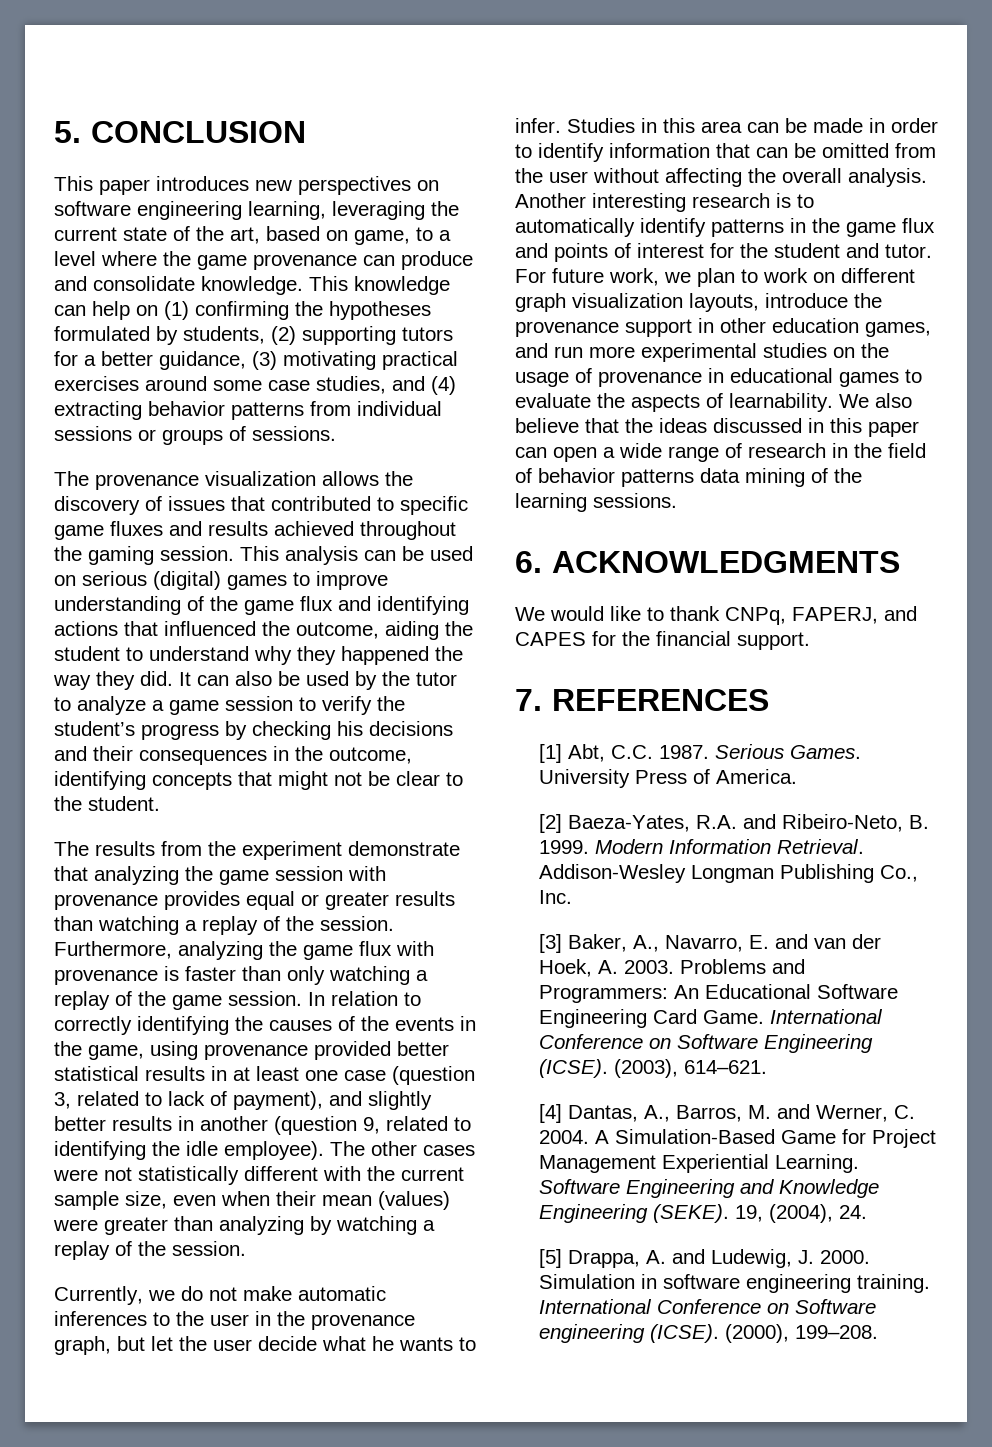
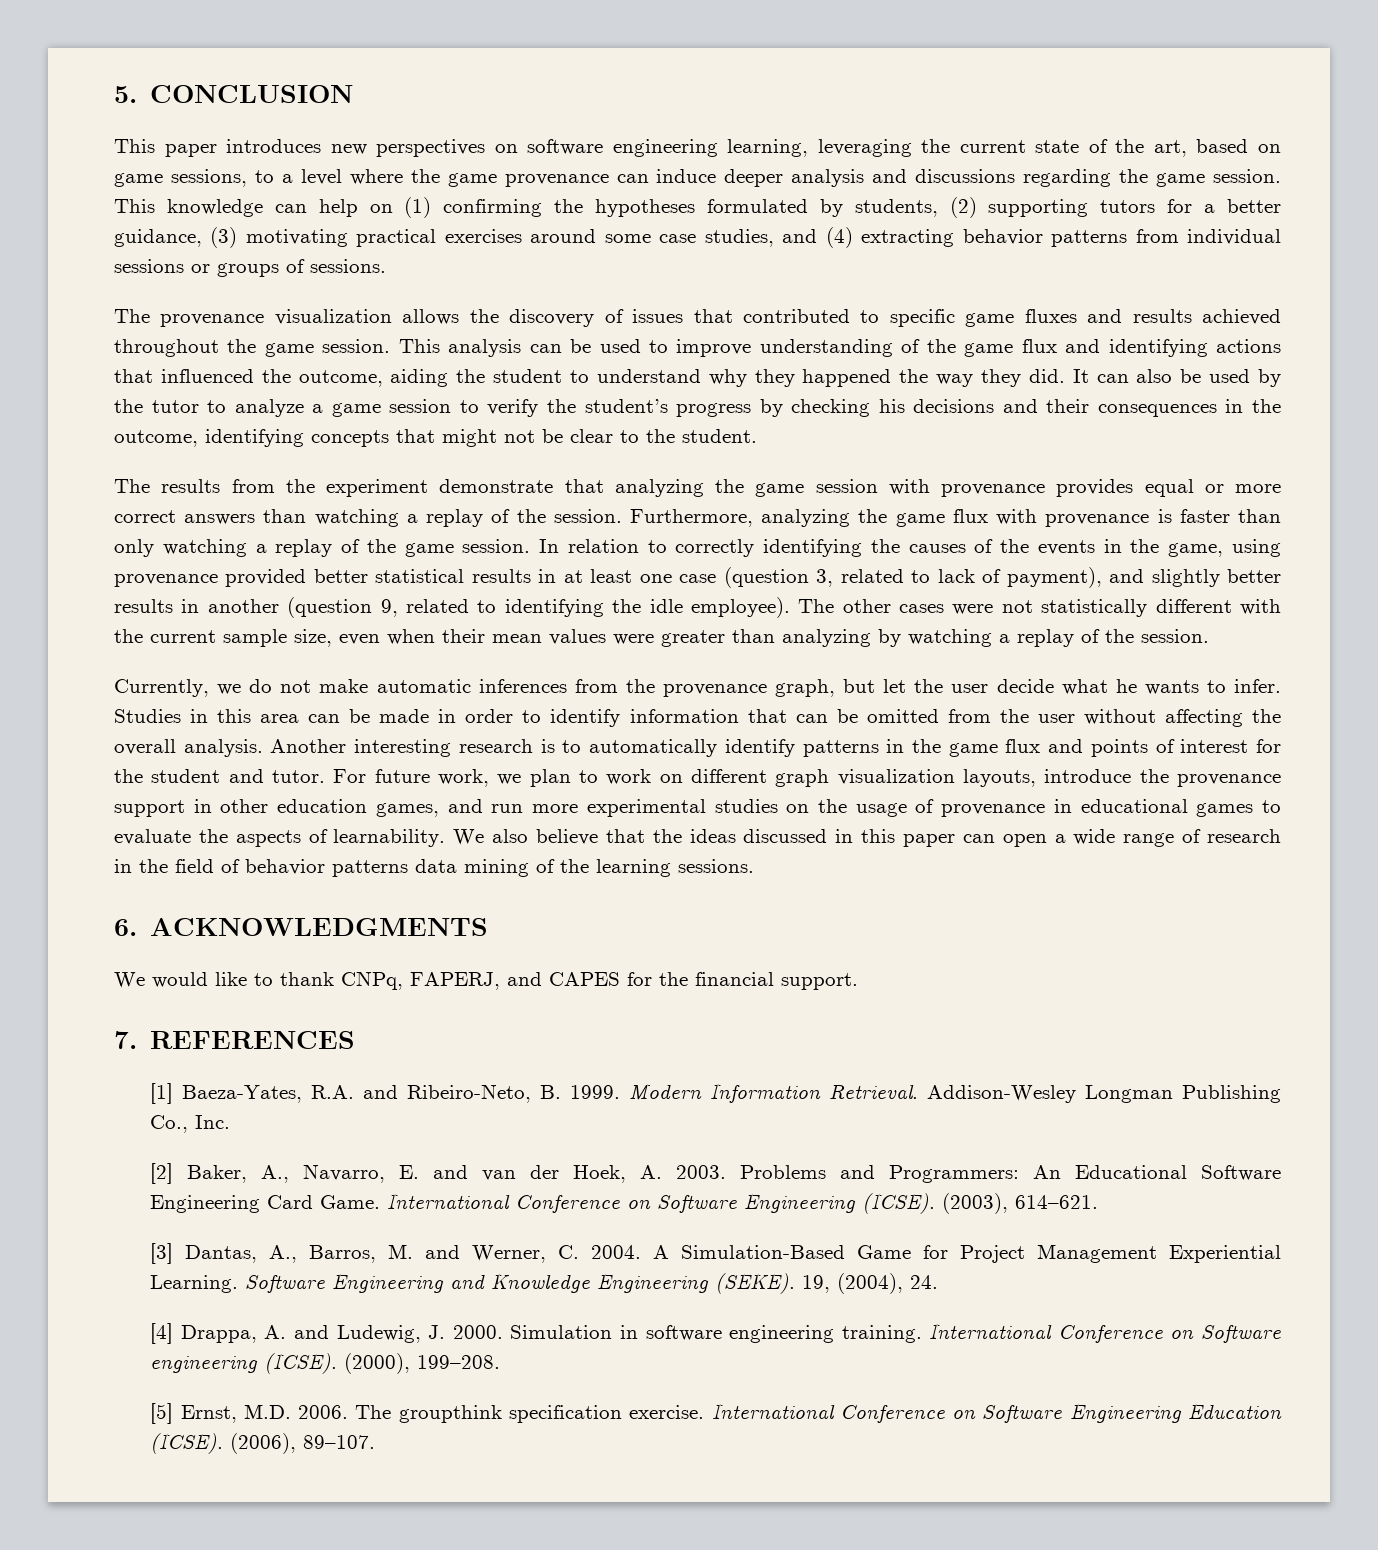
- This paper introduces new perspectives on software engineering learning, leveraging the current state of the art, based on game, to a level where the game provenance can produce and consolidate knowledge.
+ This paper introduces new perspectives on software engineering learning, leveraging the current state of the art, based on game sessions, to a level where the game provenance can induce deeper analysis and discussions regarding the game session.
- The provenance visualization allows the discovery of issues that contributed to specific game fluxes and results achieved throughout the gaming session.
+ The provenance visualization allows the discovery of issues that contributed to specific game fluxes and results achieved throughout the game session.
- This analysis can be used on serious (digital) games to improve understanding of the game flux and identifying actions that influenced the outcome, aiding the student to understand why they happened the way they did.
+ This analysis can be used to improve understanding of the game flux and identifying actions that influenced the outcome, aiding the student to understand why they happened the way they did.
- The results from the experiment demonstrate that analyzing the game session with provenance provides equal or greater results than watching a replay of the session.
+ The results from the experiment demonstrate that analyzing the game session with provenance provides equal or more correct answers than watching a replay of the session.
- The other cases were not statistically different with the current sample size, even when their mean (values) were greater than analyzing by watching a replay of the session.
+ The other cases were not statistically different with the current sample size, even when their mean values were greater than analyzing by watching a replay of the session.
- Currently, we do not make automatic inferences to the user in the provenance graph, but let the user decide what he wants to infer.
+ Currently, we do not make automatic inferences from the provenance graph, but let the user decide what he wants to infer.
- [1] Abt, C.C. 1987. Serious Games. University Press of America.
- [2] Baeza-Yates, R.A. and Ribeiro-Neto, B. 1999.
+ [1] Baeza-Yates, R.A. and Ribeiro-Neto, B. 1999.
- [3] Baker, A., Navarro, E. and van der Hoek, A. 2003.
+ [2] Baker, A., Navarro, E. and van der Hoek, A. 2003.
- [4] Dantas, A., Barros, M. and Werner, C. 2004.
+ [3] Dantas, A., Barros, M. and Werner, C. 2004.
- [5] Drappa, A. and Ludewig, J. 2000.
+ [4] Drappa, A. and Ludewig, J. 2000.
+ [5] Ernst, M.D. 2006. The groupthink specification exercise. International Conference on Software Engineering Education (ICSE). (2006), 89–107.

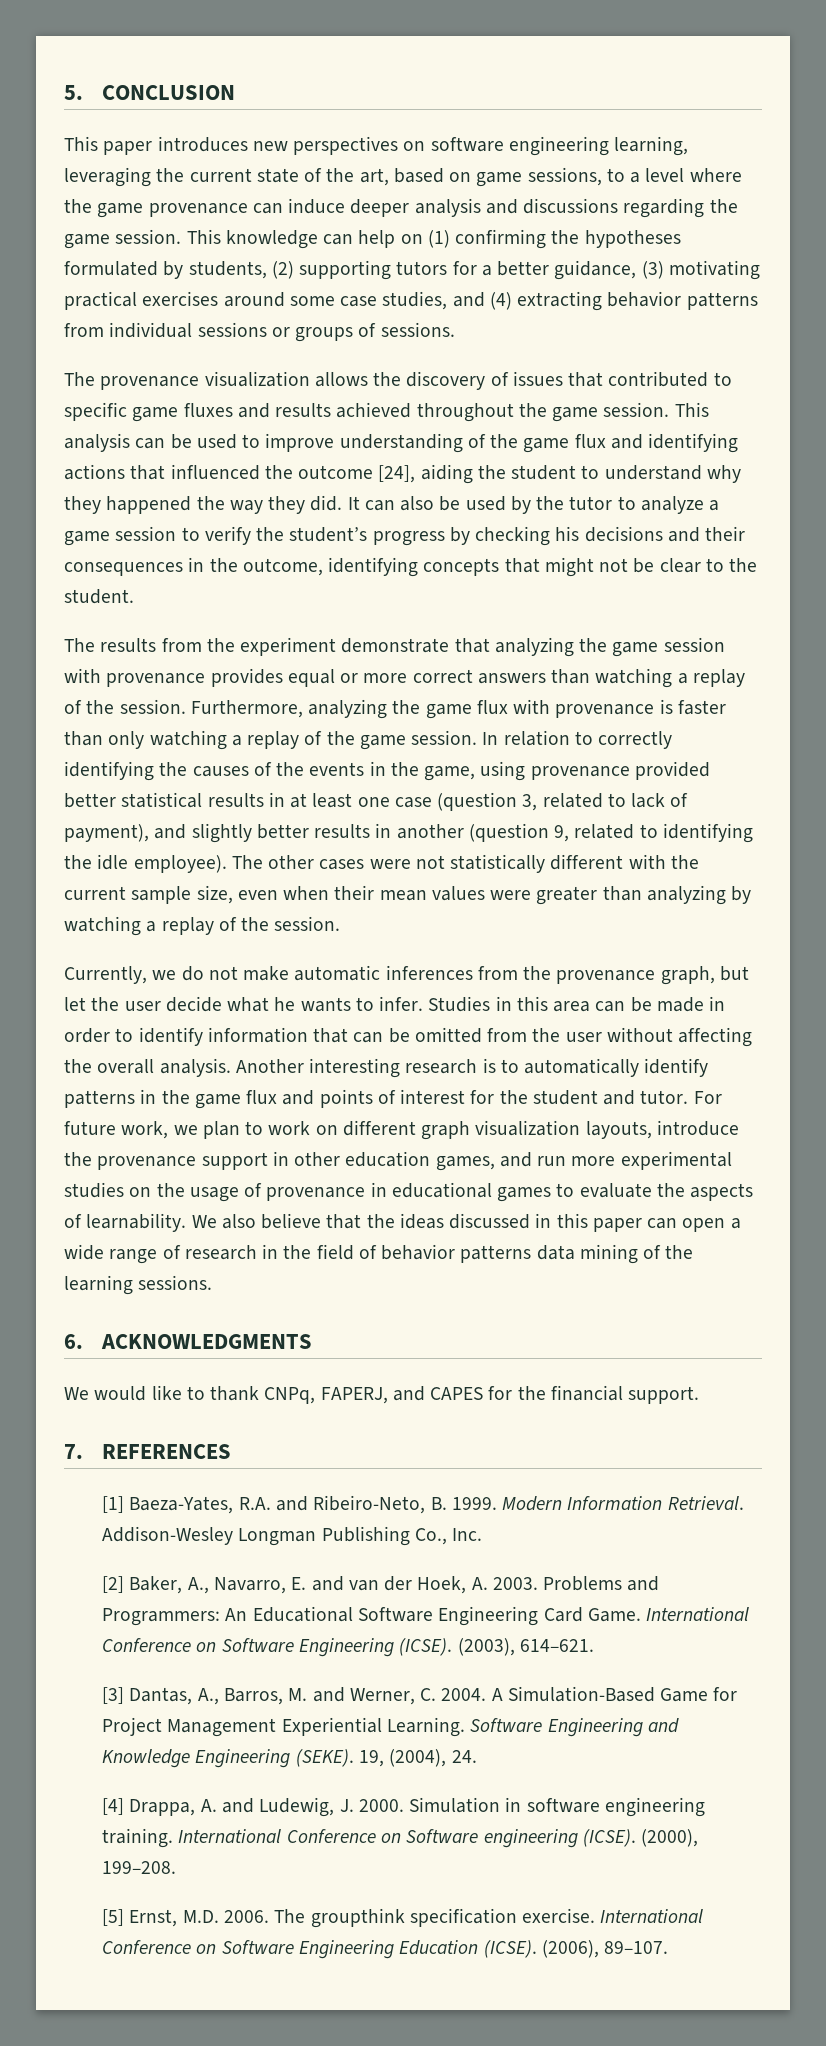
- This analysis can be used to improve understanding of the game flux and identifying actions that influenced the outcome, aiding the student to understand why they happened the way they did.
+ This analysis can be used to improve understanding of the game flux and identifying actions that influenced the outcome [24], aiding the student to understand why they happened the way they did.

